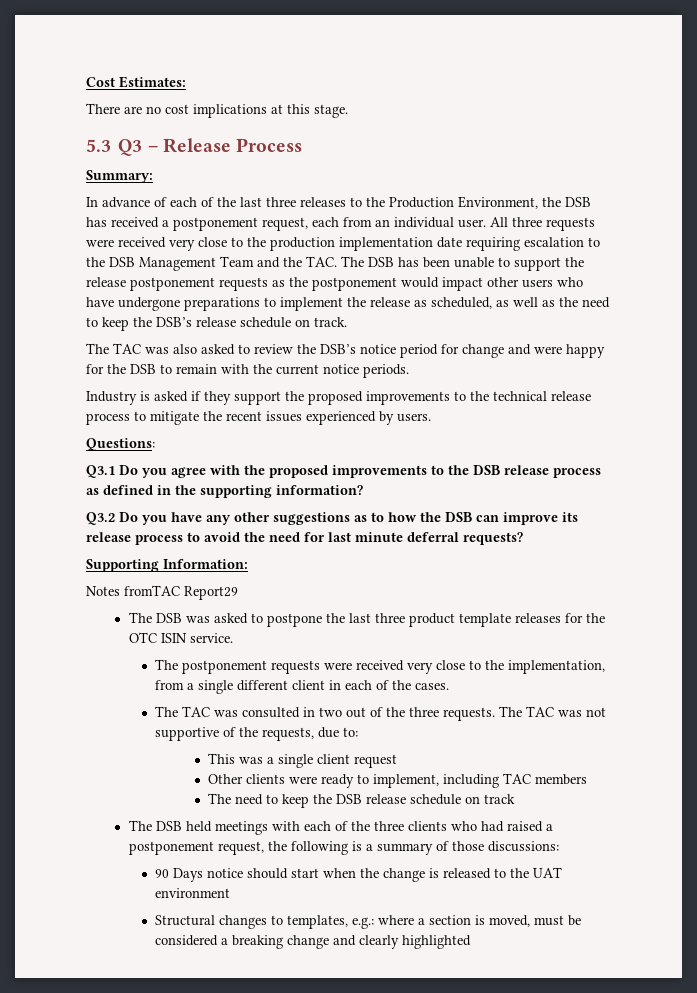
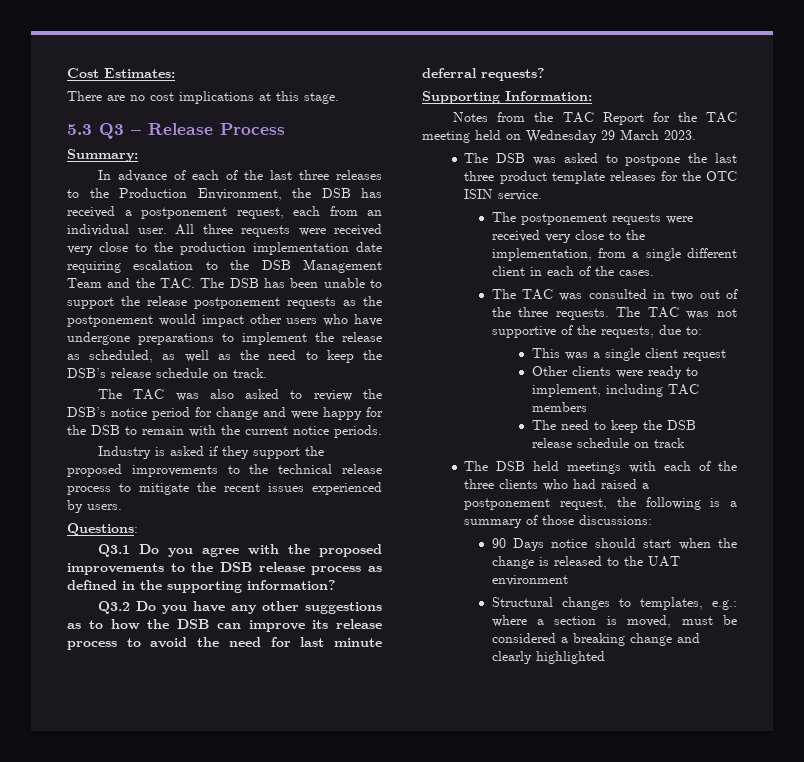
- Notes fromTAC Report29
+ Notes from the TAC Report for the TAC meeting held on Wednesday 29 March 2023.

